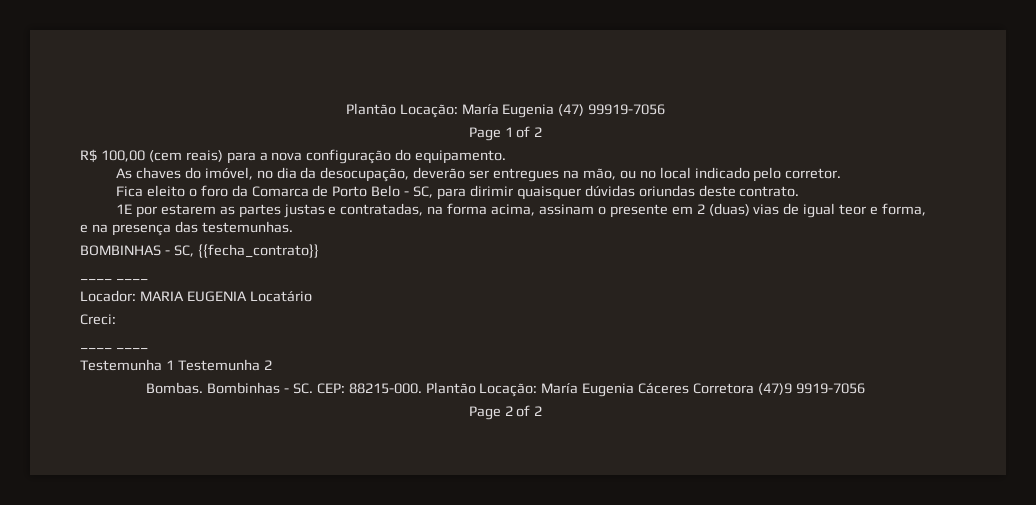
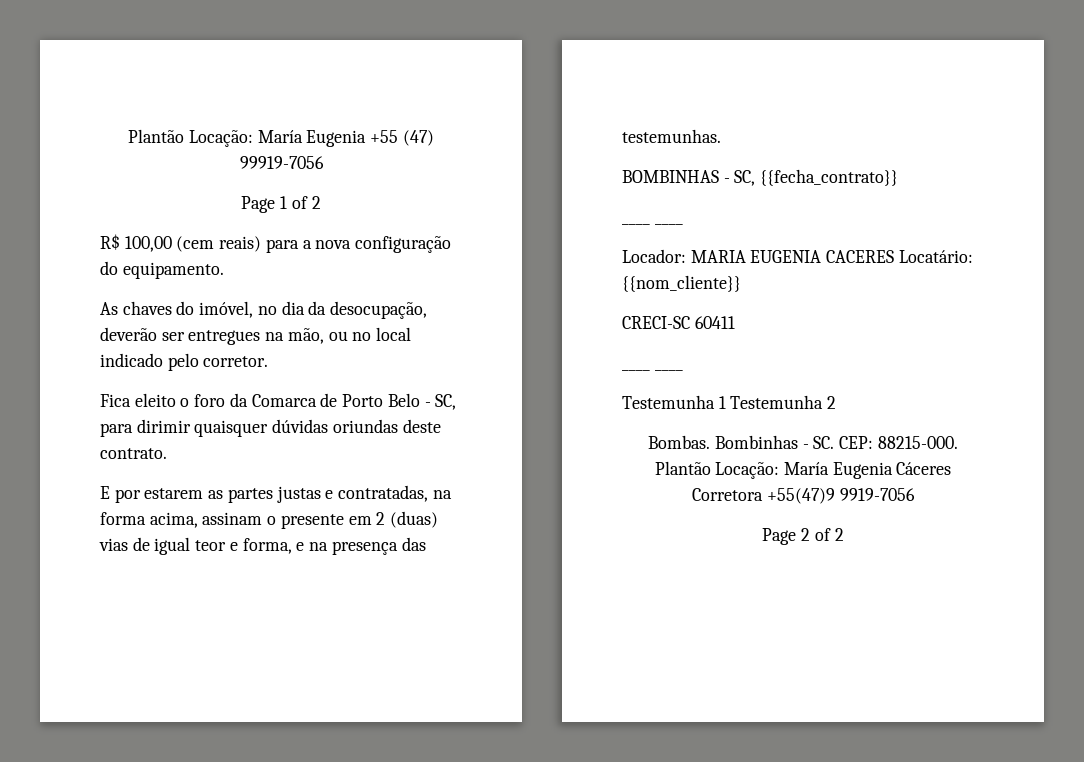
- Plantão Locação: María Eugenia (47) 99919-7056
+ Plantão Locação: María Eugenia +55 (47) 99919-7056
- 1E por estarem as partes justas e contratadas, na forma acima, assinam o presente em 2 (duas) vias de igual teor e forma, e na presença das testemunhas.
+ E por estarem as partes justas e contratadas, na forma acima, assinam o presente em 2 (duas) vias de igual teor e forma, e na presença das testemunhas.
- Locador: MARIA EUGENIA Locatário
- Creci:
+ Locador: MARIA EUGENIA CACERES Locatário: {{nom_cliente}}
+ CRECI-SC 60411
- Plantão Locação: María Eugenia Cáceres Corretora (47)9 9919-7056
+ Plantão Locação: María Eugenia Cáceres Corretora +55(47)9 9919-7056

